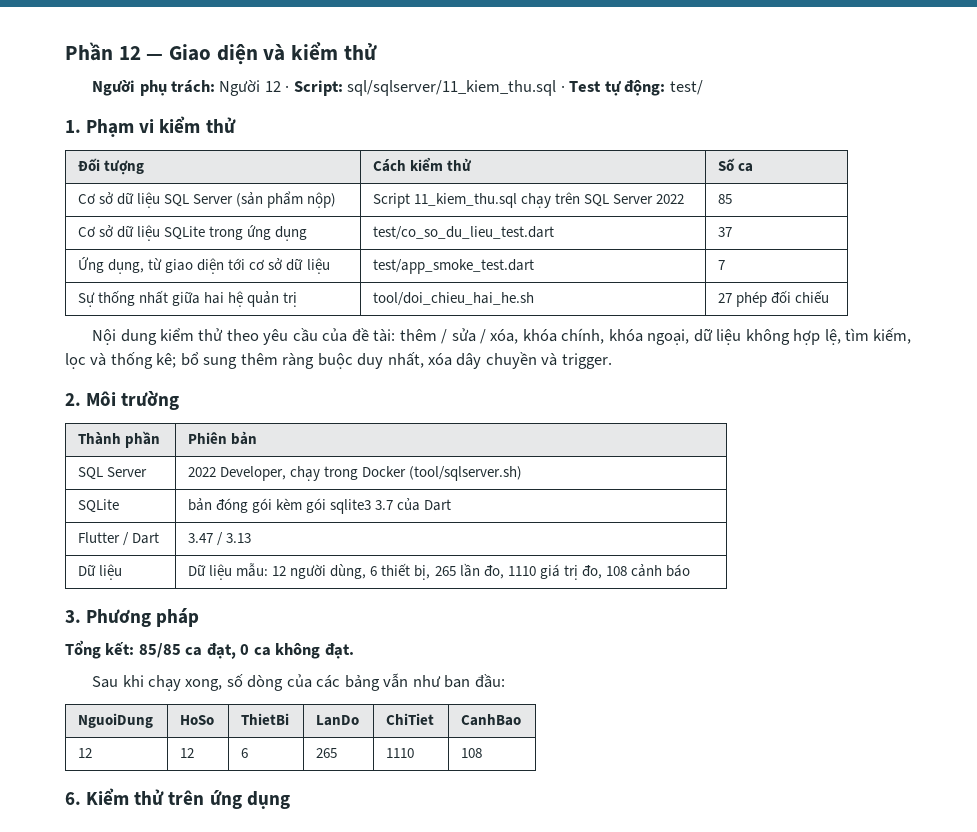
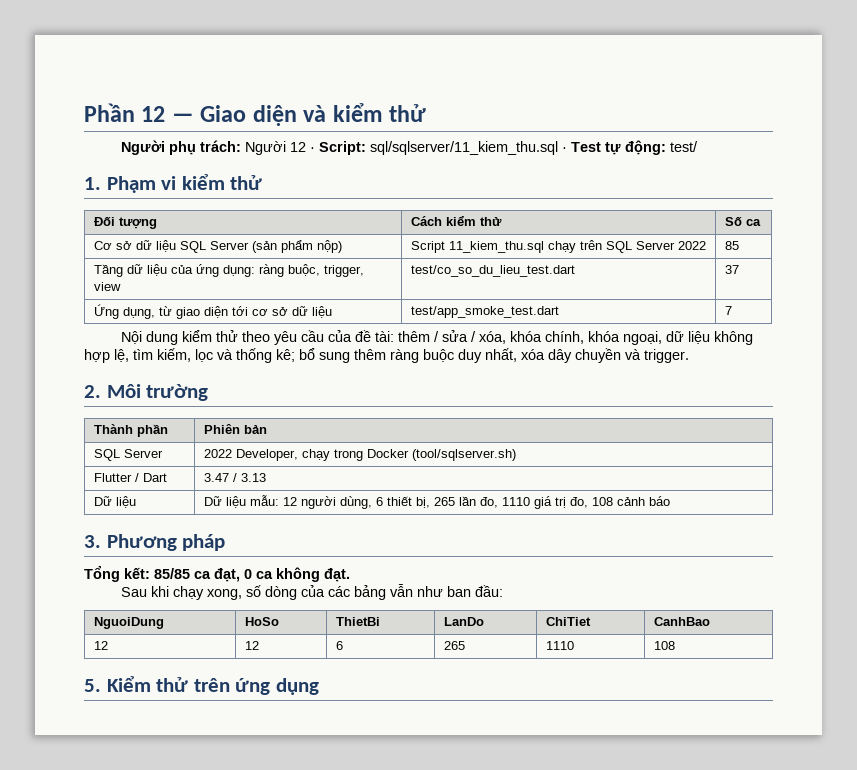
- Cơ sở dữ liệu SQLite trong ứng dụng | test/co_so_du_lieu_test.dart | 37
+ Tầng dữ liệu của ứng dụng: ràng buộc, trigger, view | test/co_so_du_lieu_test.dart | 37
- Sự thống nhất giữa hai hệ quản trị | tool/doi_chieu_hai_he.sh | 27 phép đối chiếu
- SQLite | bản đóng gói kèm gói sqlite3 3.7 của Dart
- 6. Kiểm thử trên ứng dụng
+ 5. Kiểm thử trên ứng dụng

